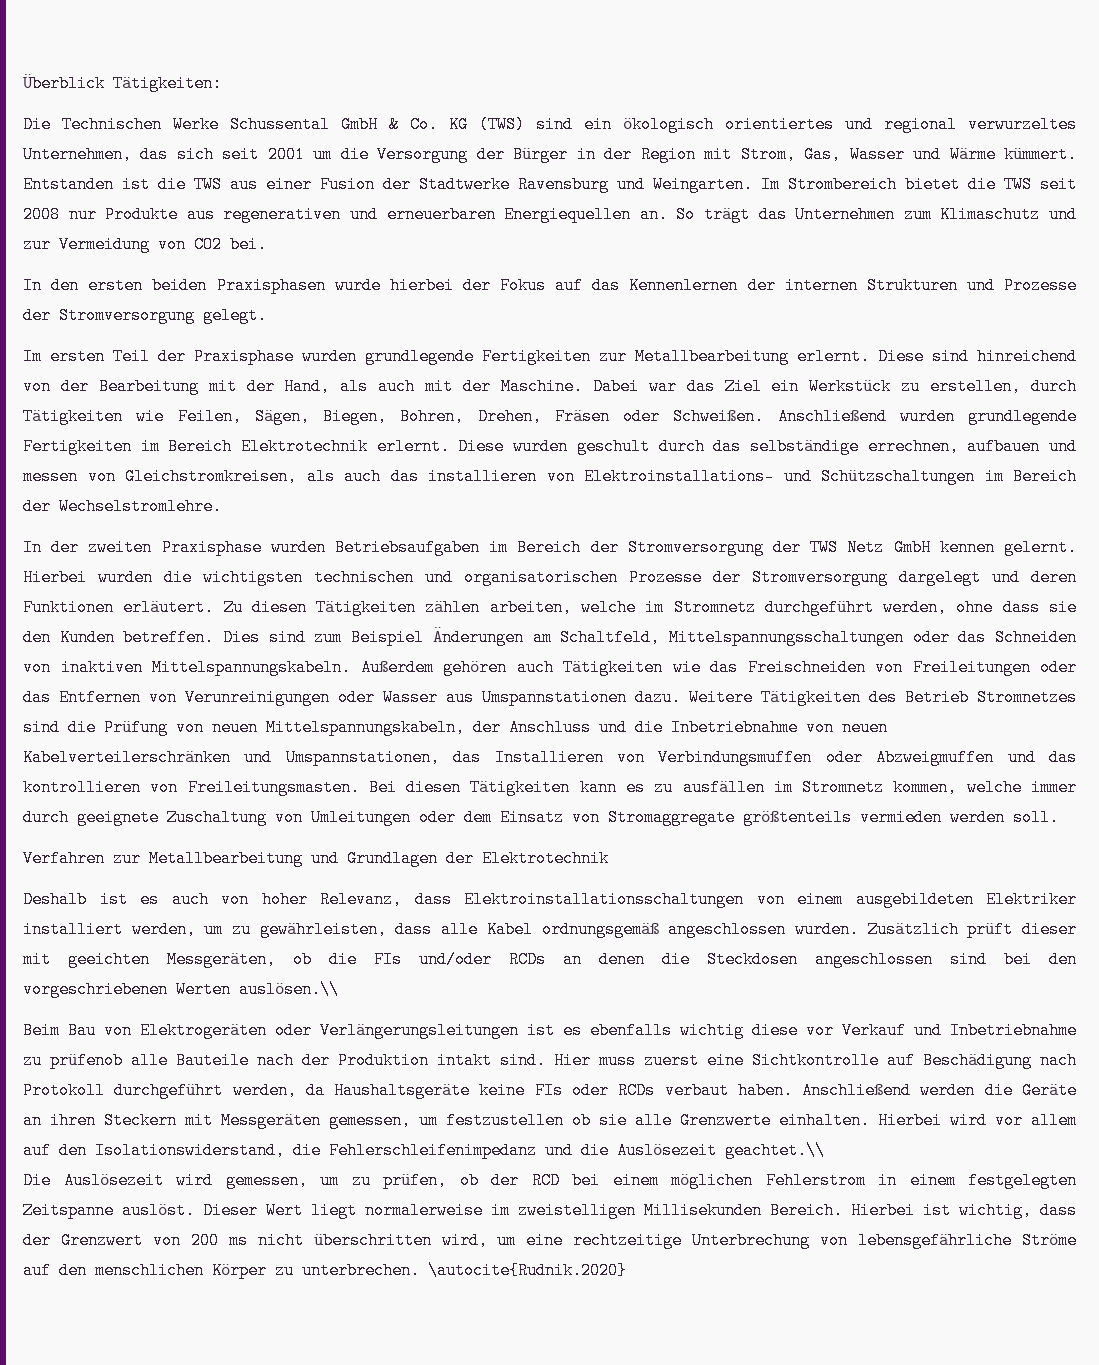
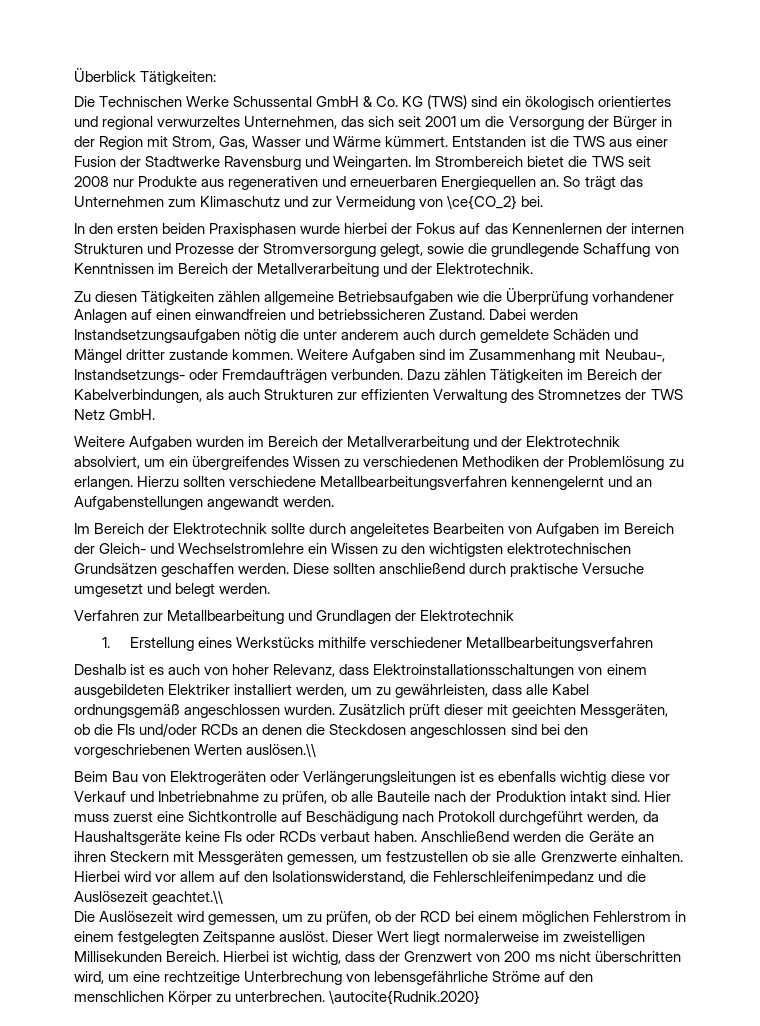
- So trägt das Unternehmen zum Klimaschutz und zur Vermeidung von CO2 bei.
+ So trägt das Unternehmen zum Klimaschutz und zur Vermeidung von \ce{CO_2} bei.
- In den ersten beiden Praxisphasen wurde hierbei der Fokus auf das Kennenlernen der internen Strukturen und Prozesse der Stromversorgung gelegt.
- Im ersten Teil der Praxisphase wurden grundlegende Fertigkeiten zur Metallbearbeitung erlernt. Diese sind hinreichend von der Bearbeitung mit der Hand, als auch mit der Maschine. Dabei war das Ziel ein Werkstück zu erstellen, durch Tätigkeiten wie Feilen, Sägen, Biegen, Bohren, Drehen, Fräsen oder Schweißen. Anschließend wurden grundlegende Fertigkeiten im Bereich Elektrotechnik erlernt. Diese wurden geschult durch das selbständige errechnen, aufbauen und messen von Gleichstromkreisen, als auch das installieren von Elektroinstallations- und Schützschaltungen im Bereich der Wechselstromlehre.
- In der zweiten Praxisphase wurden Betriebsaufgaben im Bereich der Stromversorgung der TWS Netz GmbH kennen gelernt. Hierbei wurden die wichtigsten technischen und organisatorischen Prozesse der Stromversorgung dargelegt und deren Funktionen erläutert. Zu diesen Tätigkeiten zählen arbeiten, welche im Stromnetz durchgeführt werden, ohne dass sie den Kunden betreffen. Dies sind zum Beispiel Änderungen am Schaltfeld, Mittelspannungsschaltungen oder das Schneiden von inaktiven Mittelspannungskabeln. Außerdem gehören auch Tätigkeiten wie das Freischneiden von Freileitungen oder das Entfernen von Verunreinigungen oder Wasser aus Umspannstationen dazu. Weitere Tätigkeiten des Betrieb Stromnetzes sind die Prüfung von neuen Mittelspannungskabeln, der Anschluss und die Inbetriebnahme von neuen Kabelverteilerschränken und Umspannstationen, das Installieren von Verbindungsmuffen oder Abzweigmuffen und das kontrollieren von Freileitungsmasten. Bei diesen Tätigkeiten kann es zu ausfällen im Stromnetz kommen, welche immer durch geeignete Zuschaltung von Umleitungen oder dem Einsatz von Stromaggregate größtenteils vermieden werden soll.
+ In den ersten beiden Praxisphasen wurde hierbei der Fokus auf das Kennenlernen der internen Strukturen und Prozesse der Stromversorgung gelegt, sowie die grundlegende Schaffung von Kenntnissen im Bereich der Metallverarbeitung und der Elektrotechnik.
+ Zu diesen Tätigkeiten zählen allgemeine Betriebsaufgaben wie die Überprüfung vorhandener Anlagen auf einen einwandfreien und betriebssicheren Zustand. Dabei werden Instandsetzungsaufgaben nötig die unter anderem auch durch gemeldete Schäden und Mängel dritter zustande kommen. Weitere Aufgaben sind im Zusammenhang mit Neubau-, Instandsetzungs- oder Fremdaufträgen verbunden. Dazu zählen Tätigkeiten im Bereich der Kabelverbindungen, als auch Strukturen zur effizienten Verwaltung des Stromnetzes der TWS Netz GmbH.
+ Weitere Aufgaben wurden im Bereich der Metallverarbeitung und der Elektrotechnik absolviert, um ein übergreifendes Wissen zu verschiedenen Methodiken der Problemlösung zu erlangen. Hierzu sollten verschiedene Metallbearbeitungsverfahren kennengelernt und an Aufgabenstellungen angewandt werden.
+ Im Bereich der Elektrotechnik sollte durch angeleitetes Bearbeiten von Aufgaben im Bereich der Gleich- und Wechselstromlehre ein Wissen zu den wichtigsten elektrotechnischen Grundsätzen geschaffen werden. Diese sollten anschließend durch praktische Versuche umgesetzt und belegt werden.
+ 1. Erstellung eines Werkstücks mithilfe verschiedener Metallbearbeitungsverfahren
- Beim Bau von Elektrogeräten oder Verlängerungsleitungen ist es ebenfalls wichtig diese vor Verkauf und Inbetriebnahme zu prüfenob alle Bauteile nach der Produktion intakt sind.
+ Beim Bau von Elektrogeräten oder Verlängerungsleitungen ist es ebenfalls wichtig diese vor Verkauf und Inbetriebnahme zu prüfen, ob alle Bauteile nach der Produktion intakt sind.

